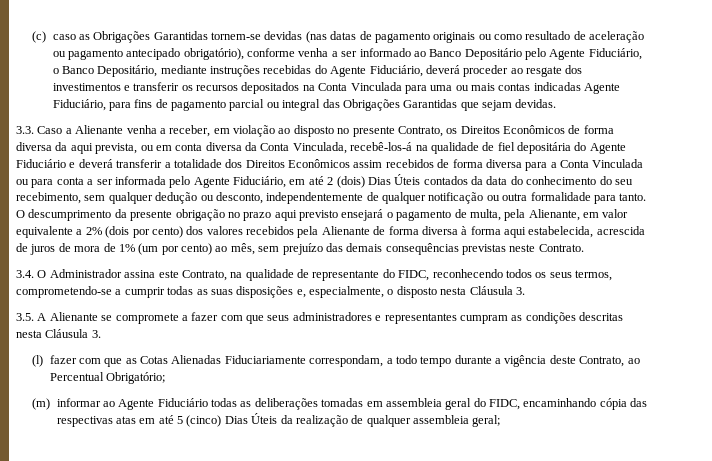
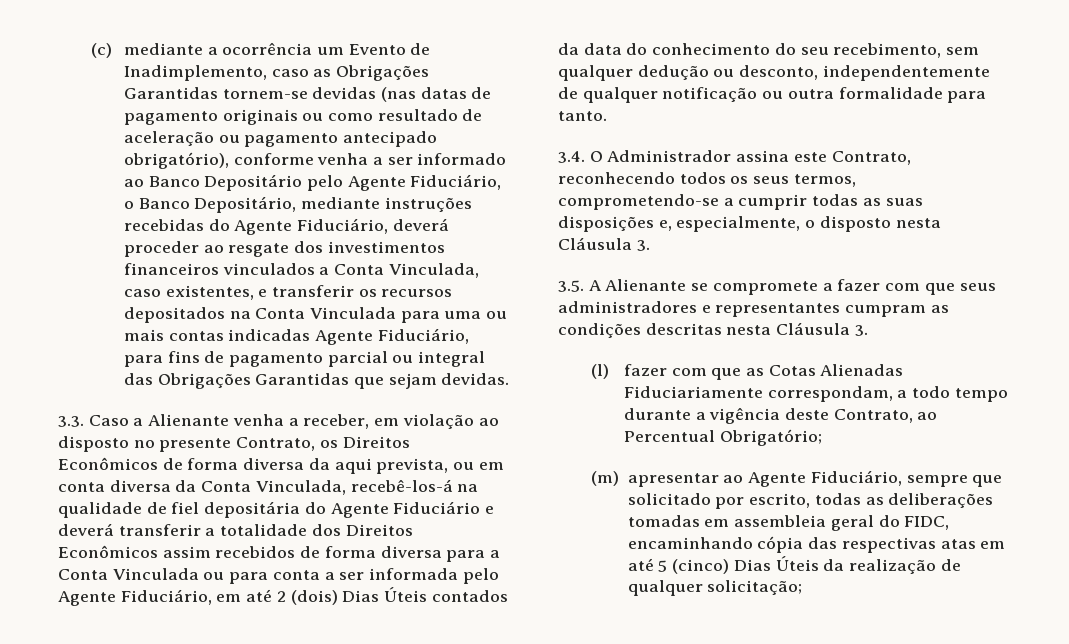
- (c) caso as Obrigações Garantidas tornem-se devidas (nas datas de pagamento originais ou como resultado de aceleração ou pagamento antecipado obrigatório), conforme venha a ser informado ao Banco Depositário pelo Agente Fiduciário, o Banco Depositário, mediante instruções recebidas do Agente Fiduciário, deverá proceder ao resgate dos investimentos e transferir os recursos depositados na Conta Vinculada para uma ou mais contas indicadas Agente Fiduciário, para fins de pagamento parcial ou integral das Obrigações Garantidas que sejam devidas.
+ (c) mediante a ocorrência um Evento de Inadimplemento, caso as Obrigações Garantidas tornem-se devidas (nas datas de pagamento originais ou como resultado de aceleração ou pagamento antecipado obrigatório), conforme venha a ser informado ao Banco Depositário pelo Agente Fiduciário, o Banco Depositário, mediante instruções recebidas do Agente Fiduciário, deverá proceder ao resgate dos investimentos financeiros vinculados a Conta Vinculada, caso existentes, e transferir os recursos depositados na Conta Vinculada para uma ou mais contas indicadas Agente Fiduciário, para fins de pagamento parcial ou integral das Obrigações Garantidas que sejam devidas.
- O descumprimento da presente obrigação no prazo aqui previsto ensejará o pagamento de multa, pela Alienante, em valor equivalente a 2% (dois por cento) dos valores recebidos pela Alienante de forma diversa à forma aqui estabelecida, acrescida de juros de mora de 1% (um por cento) ao mês, sem prejuízo das demais consequências previstas neste Contrato.
- 3.4. O Administrador assina este Contrato, na qualidade de representante do FIDC, reconhecendo todos os seus termos, comprometendo-se a cumprir todas as suas disposições e, especialmente, o disposto nesta Cláusula 3.
+ 3.4. O Administrador assina este Contrato, reconhecendo todos os seus termos, comprometendo-se a cumprir todas as suas disposições e, especialmente, o disposto nesta Cláusula 3.
- (m) informar ao Agente Fiduciário todas as deliberações tomadas em assembleia geral do FIDC, encaminhando cópia das respectivas atas em até 5 (cinco) Dias Úteis da realização de qualquer assembleia geral;
+ (m) apresentar ao Agente Fiduciário, sempre que solicitado por escrito, todas as deliberações tomadas em assembleia geral do FIDC, encaminhando cópia das respectivas atas em até 5 (cinco) Dias Úteis da realização de qualquer solicitação;

